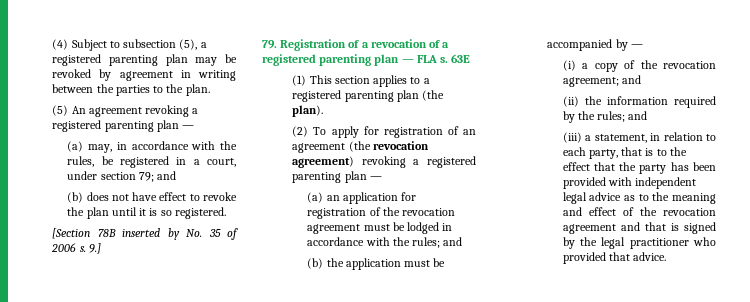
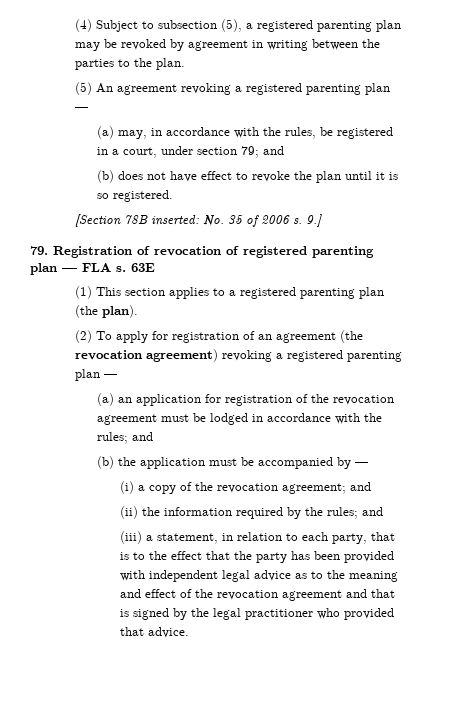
- [Section 78B inserted by No. 35 of 2006 s.
+ [Section 78B inserted: No. 35 of 2006 s.
- 79. Registration of a revocation of a registered parenting plan — FLA s.
+ 79. Registration of revocation of registered parenting plan — FLA s.

